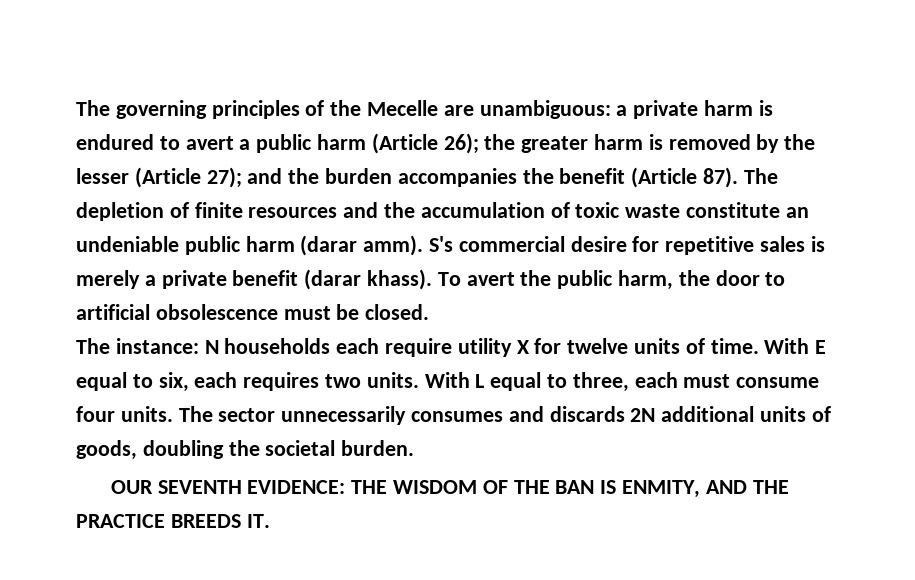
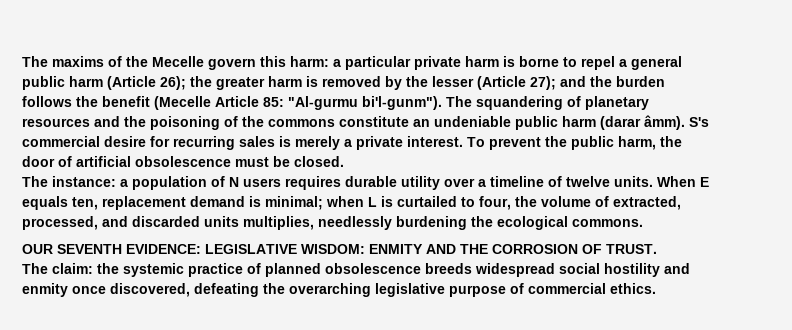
- The governing principles of the Mecelle are unambiguous: a private harm is endured to avert a public harm (Article 26); the greater harm is removed by the lesser (Article 27); and the burden accompanies the benefit (Article 87). The depletion of finite resources and the accumulation of toxic waste constitute an undeniable public harm (darar amm).
+ The maxims of the Mecelle govern this harm: a particular private harm is borne to repel a general public harm (Article 26); the greater harm is removed by the lesser (Article 27); and the burden follows the benefit (Mecelle Article 85: "Al-gurmu bi'l-gunm"). The squandering of planetary resources and the poisoning of the commons constitute an undeniable public harm (darar âmm).
- S's commercial desire for repetitive sales is merely a private benefit (darar khass). To avert the public harm, the door to artificial obsolescence must be closed.
+ S's commercial desire for recurring sales is merely a private interest. To prevent the public harm, the door of artificial obsolescence must be closed.
- The instance: N households each require utility X for twelve units of time. With E equal to six, each requires two units. With L equal to three, each must consume four units. The sector unnecessarily consumes and discards 2N additional units of goods, doubling the societal burden.
- OUR SEVENTH EVIDENCE: THE WISDOM OF THE BAN IS ENMITY, AND THE PRACTICE BREEDS IT.
+ The instance: a population of N users requires durable utility over a timeline of twelve units. When E equals ten, replacement demand is minimal; when L is curtailed to four, the volume of extracted, processed, and discarded units multiplies, needlessly burdening the ecological commons.
+ OUR SEVENTH EVIDENCE: LEGISLATIVE WISDOM: ENMITY AND THE CORROSION OF TRUST.
+ The claim: the systemic practice of planned obsolescence breeds widespread social hostility and enmity once discovered, defeating the overarching legislative purpose of commercial ethics.

